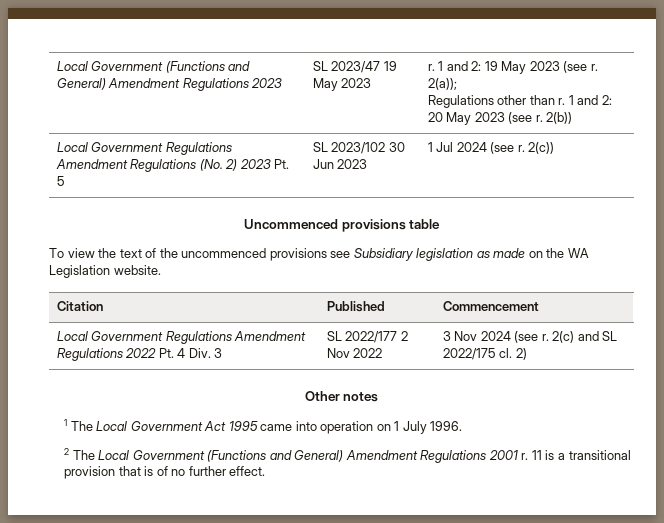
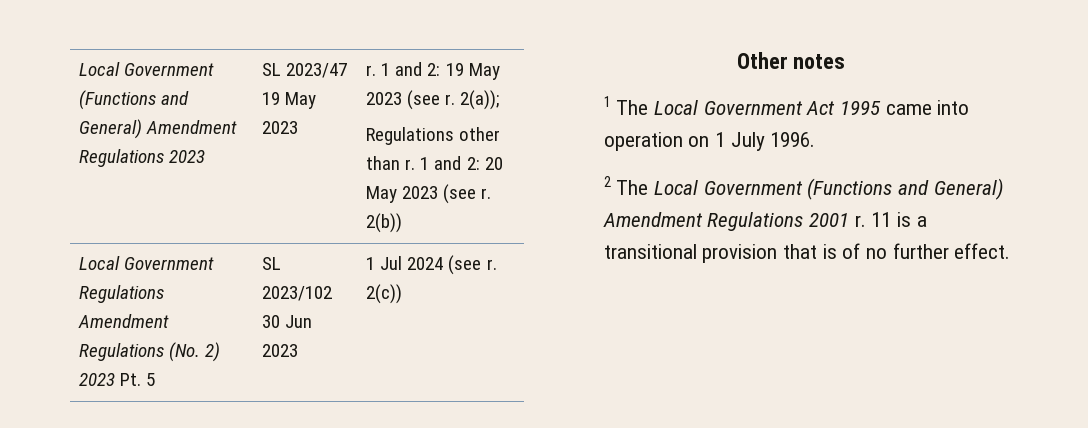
- Uncommenced provisions table
- To view the text of the uncommenced provisions see Subsidiary legislation as made on the WA Legislation website.
- Citation | Published | Commencement
- Local Government Regulations Amendment Regulations 2022 Pt. 4 Div. 3 | SL 2022/177 2 Nov 2022 | 3 Nov 2024 (see r. 2(c) and SL 2022/175 cl. 2)

